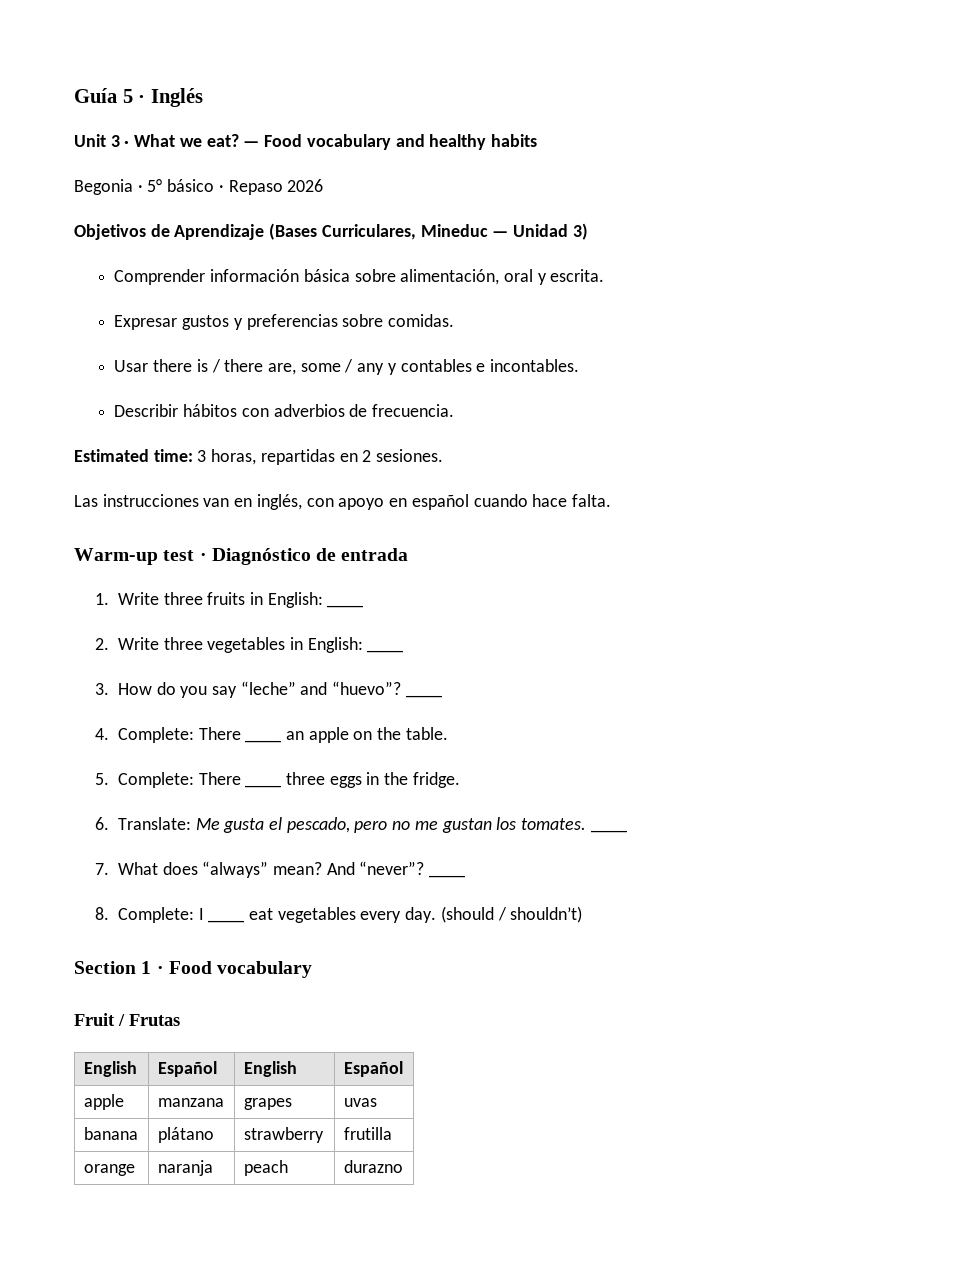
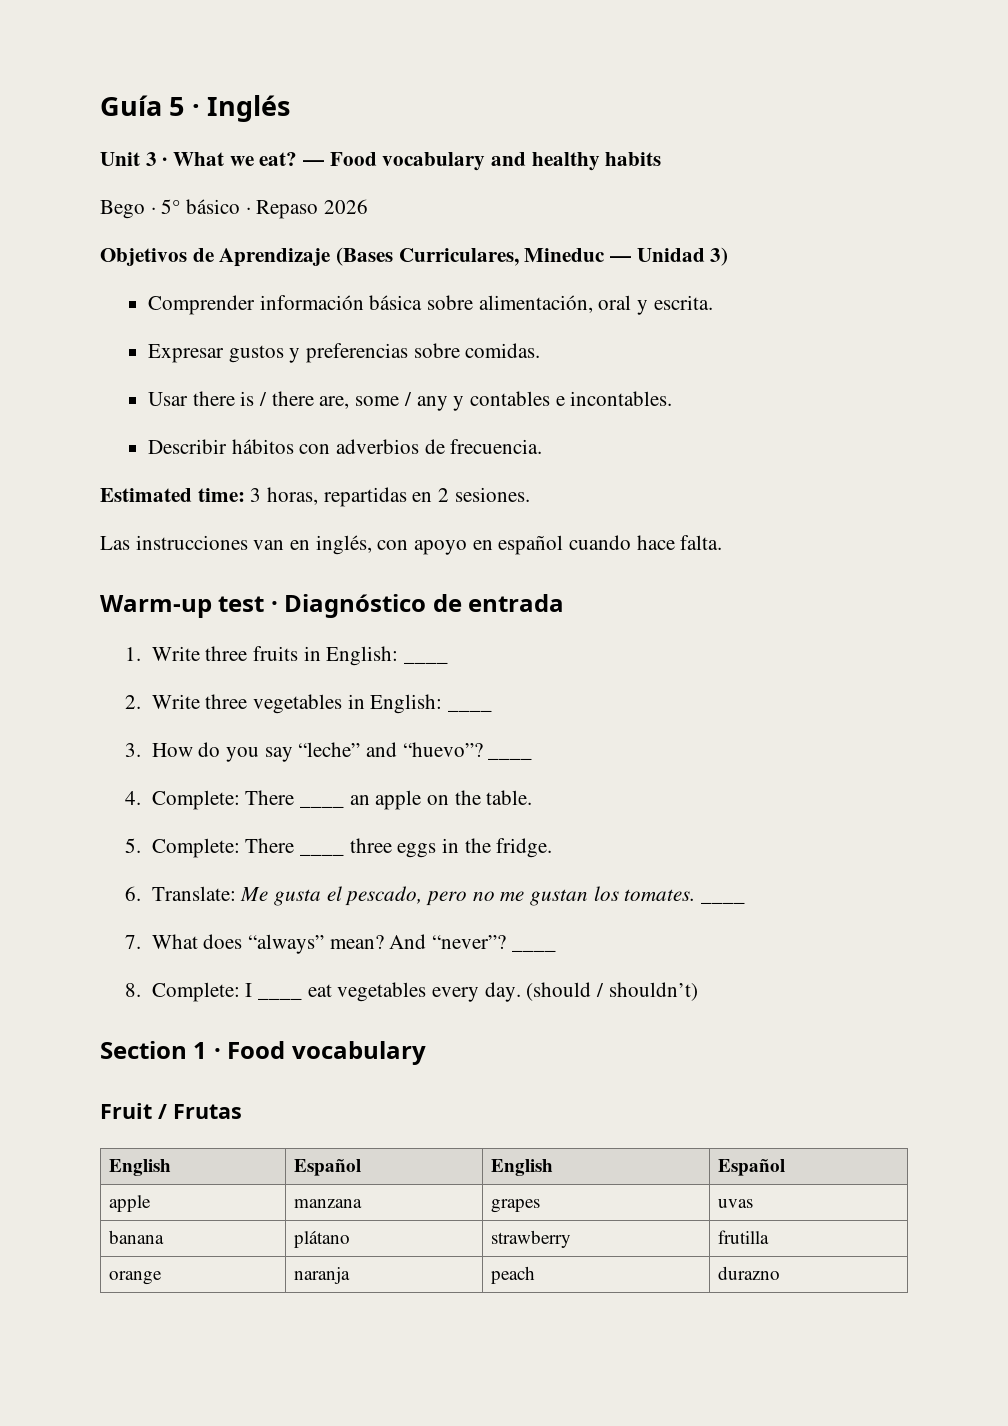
- Begonia · 5° básico · Repaso 2026
+ Bego · 5° básico · Repaso 2026

